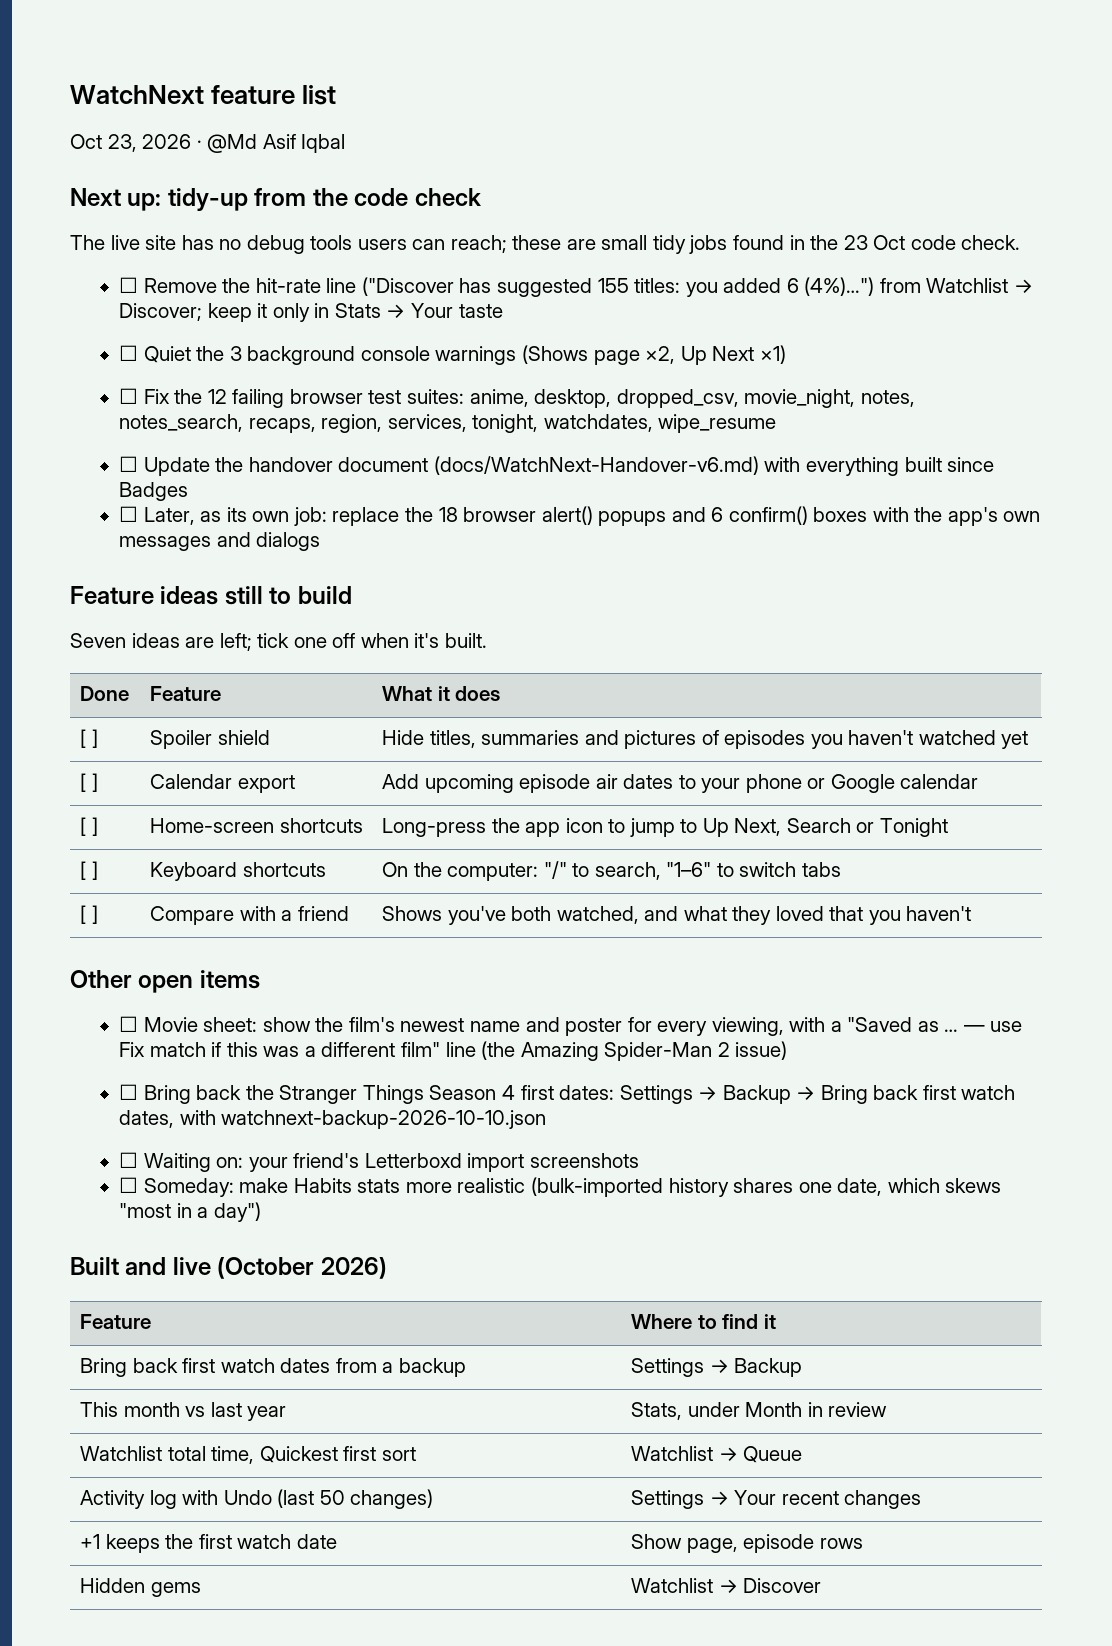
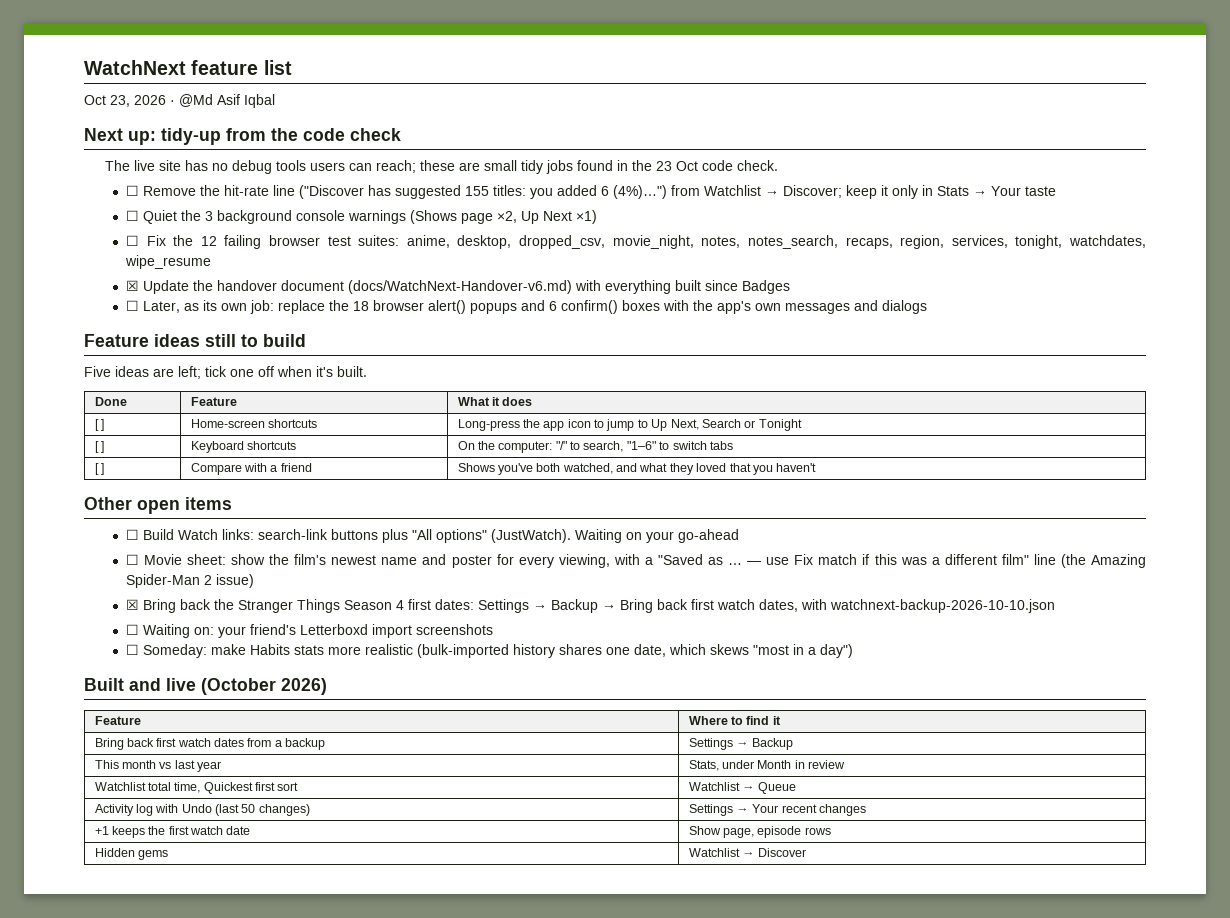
- ☐ Update the handover document (docs/WatchNext-Handover-v6.md) with everything built since Badges
+ ☒ Update the handover document (docs/WatchNext-Handover-v6.md) with everything built since Badges
- Seven ideas are left; tick one off when it's built.
+ Five ideas are left; tick one off when it's built.
- [ ] | Spoiler shield | Hide titles, summaries and pictures of episodes you haven't watched yet
- [ ] | Calendar export | Add upcoming episode air dates to your phone or Google calendar
+ ☐ Build Watch links: search-link buttons plus "All options" (JustWatch). Waiting on your go-ahead
- ☐ Bring back the Stranger Things Season 4 first dates: Settings → Backup → Bring back first watch dates, with watchnext-backup-2026-10-10.json
+ ☒ Bring back the Stranger Things Season 4 first dates: Settings → Backup → Bring back first watch dates, with watchnext-backup-2026-10-10.json

